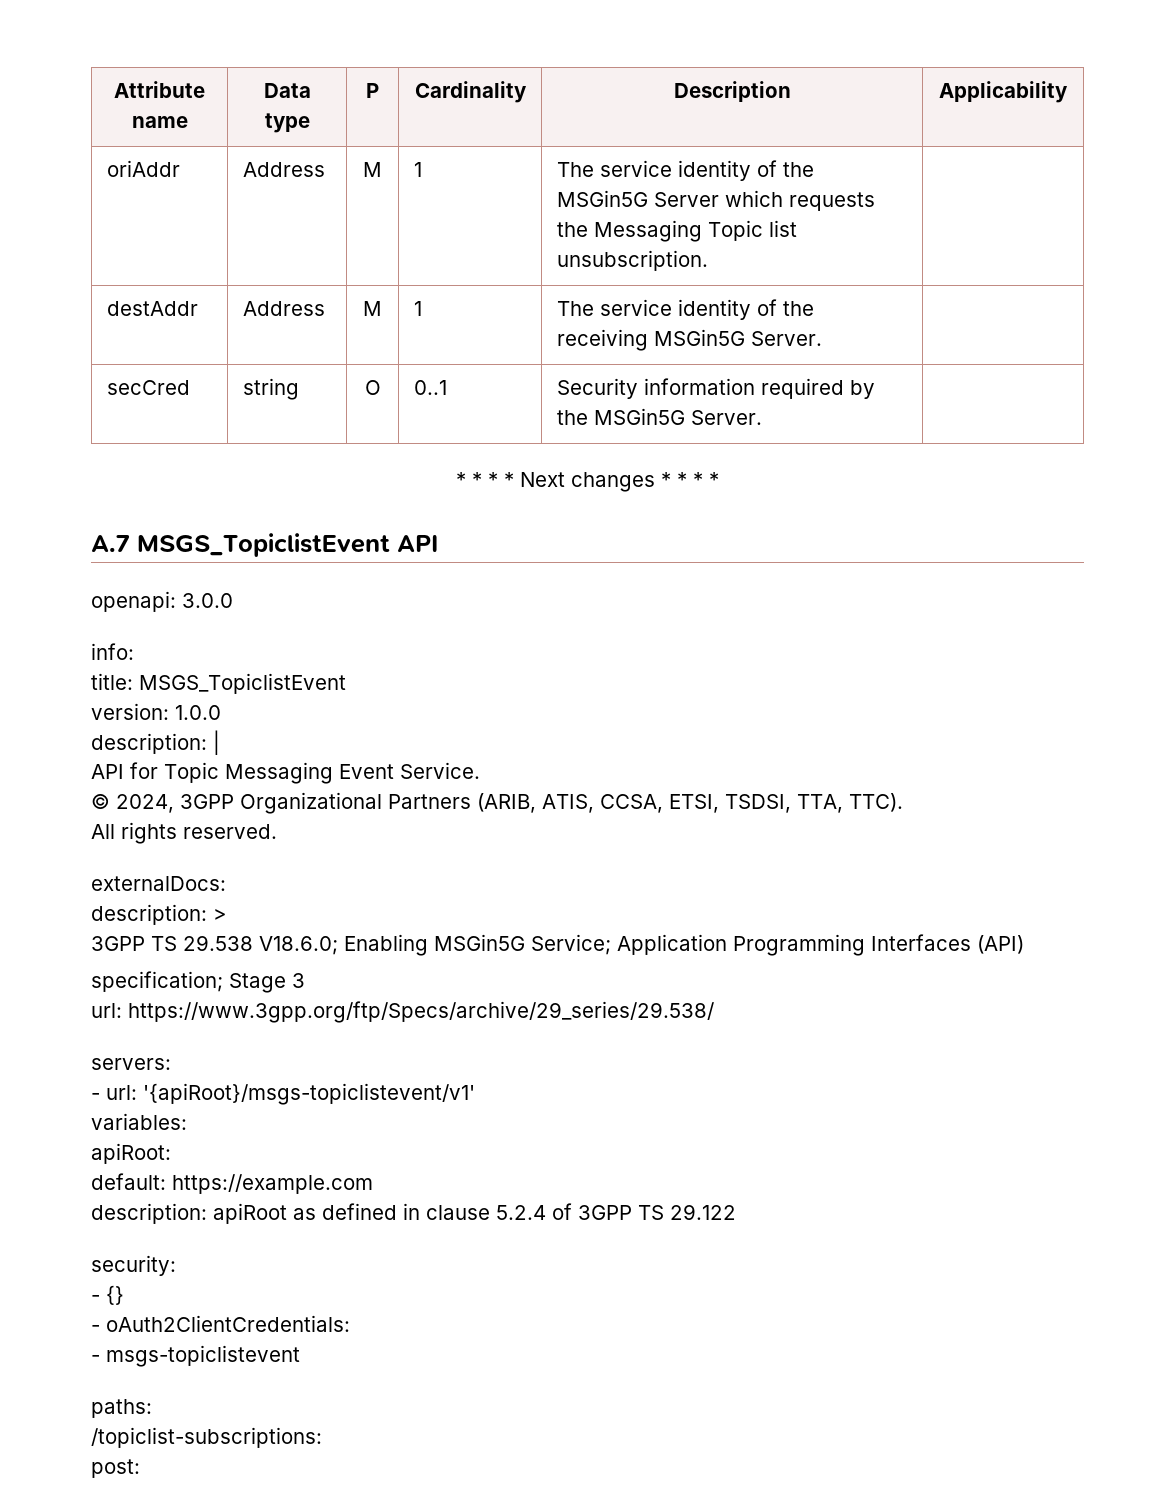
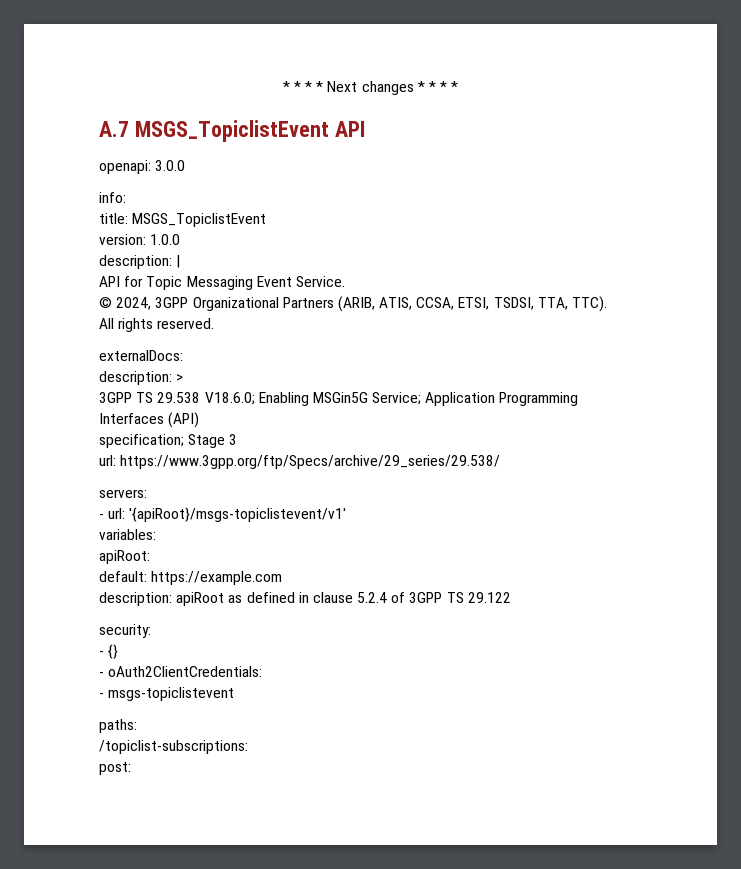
- Attribute name | Data type | P | Cardinality | Description | Applicability
- oriAddr | Address | M | 1 | The service identity of the MSGin5G Server which requests the Messaging Topic list unsubscription. |
- destAddr | Address | M | 1 | The service identity of the receiving MSGin5G Server. |
- secCred | string | O | 0..1 | Security information required by the MSGin5G Server. |

